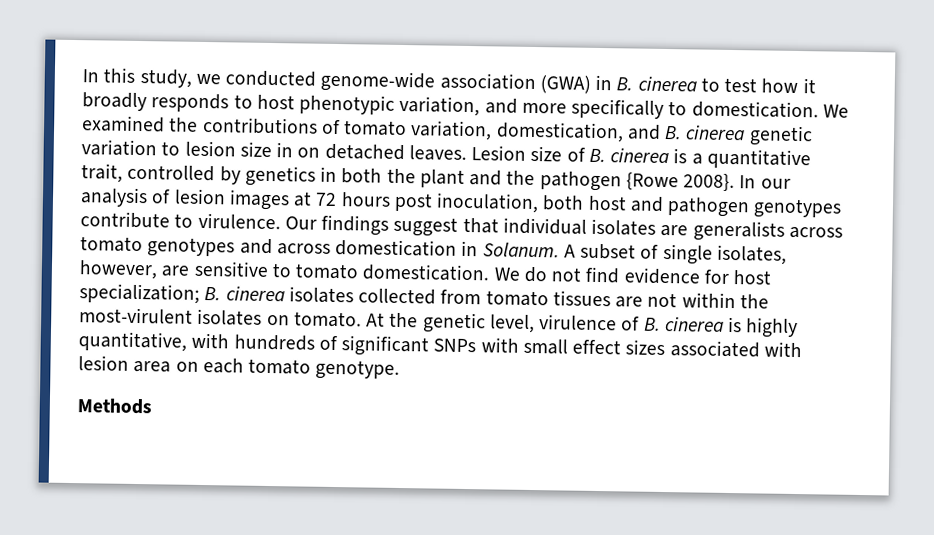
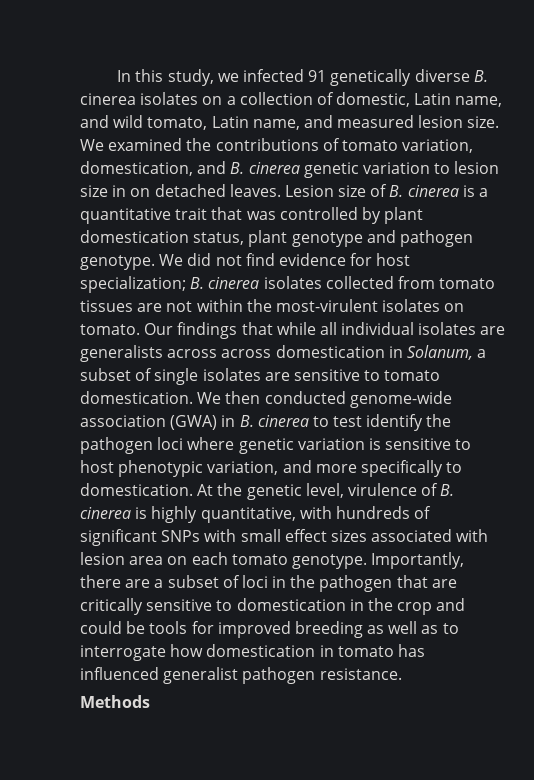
- In this study, we conducted genome-wide association (GWA) in B. cinerea to test how it broadly responds to host phenotypic variation, and more specifically to domestication.
+ In this study, we infected 91 genetically diverse B. cinerea isolates on a collection of domestic, Latin name, and wild tomato, Latin name, and measured lesion size.
- Lesion size of B. cinerea is a quantitative trait, controlled by genetics in both the plant and the pathogen {Rowe 2008}. In our analysis of lesion images at 72 hours post inoculation, both host and pathogen genotypes contribute to virulence. Our findings suggest that individual isolates are generalists across tomato genotypes and across domestication in Solanum. A subset of single isolates, however, are sensitive to tomato domestication. We do not find evidence for host specialization; B. cinerea isolates collected from tomato tissues are not within the most-virulent isolates on tomato.
+ Lesion size of B. cinerea is a quantitative trait that was controlled by plant domestication status, plant genotype and pathogen genotype. We did not find evidence for host specialization; B. cinerea isolates collected from tomato tissues are not within the most-virulent isolates on tomato.
+ Our findings that while all individual isolates are generalists across across domestication in Solanum, a subset of single isolates are sensitive to tomato domestication. We then conducted genome-wide association (GWA) in B. cinerea to test identify the pathogen loci where genetic variation is sensitive to host phenotypic variation, and more specifically to domestication.
+ Importantly, there are a subset of loci in the pathogen that are critically sensitive to domestication in the crop and could be tools for improved breeding as well as to interrogate how domestication in tomato has influenced generalist pathogen resistance.

